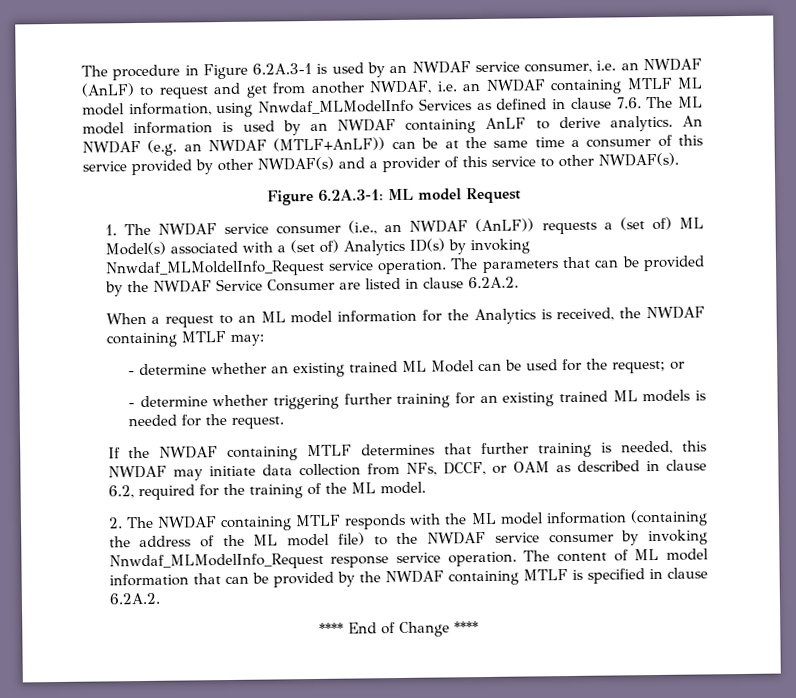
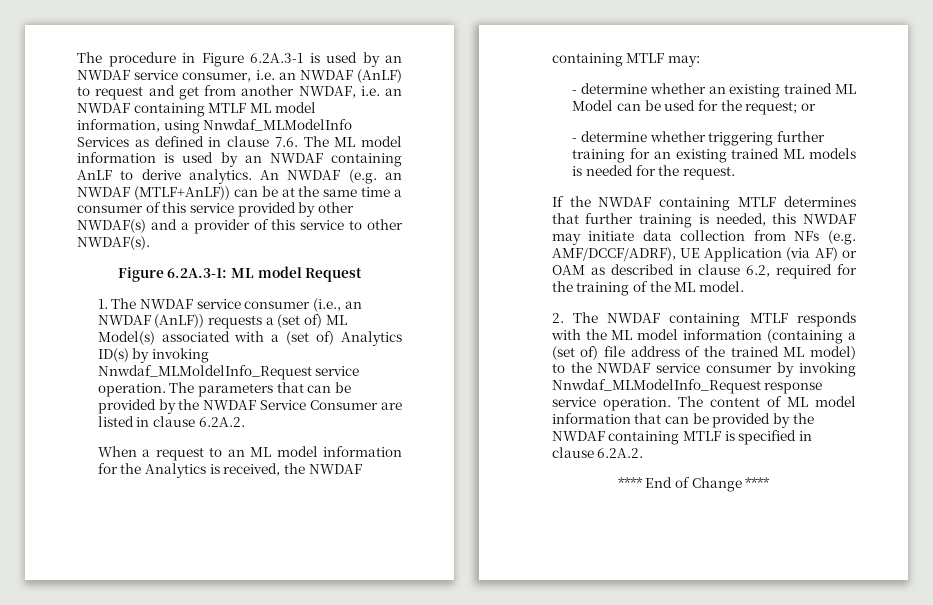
- If the NWDAF containing MTLF determines that further training is needed, this NWDAF may initiate data collection from NFs, DCCF, or OAM as described in clause 6.2, required for the training of the ML model.
+ If the NWDAF containing MTLF determines that further training is needed, this NWDAF may initiate data collection from NFs (e.g. AMF/DCCF/ADRF), UE Application (via AF) or OAM as described in clause 6.2, required for the training of the ML model.
- 2. The NWDAF containing MTLF responds with the ML model information (containing the address of the ML model file) to the NWDAF service consumer by invoking Nnwdaf_MLModelInfo_Request response service operation.
+ 2. The NWDAF containing MTLF responds with the ML model information (containing a (set of) file address of the trained ML model) to the NWDAF service consumer by invoking Nnwdaf_MLModelInfo_Request response service operation.

